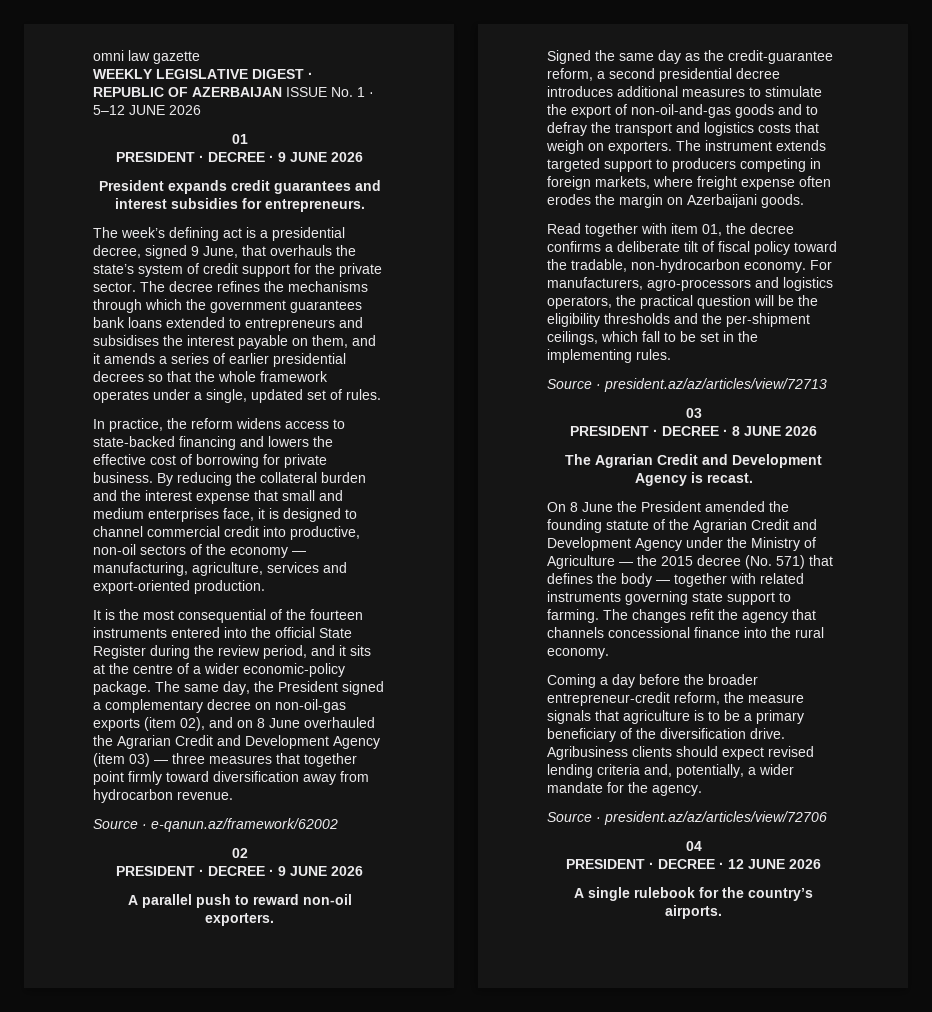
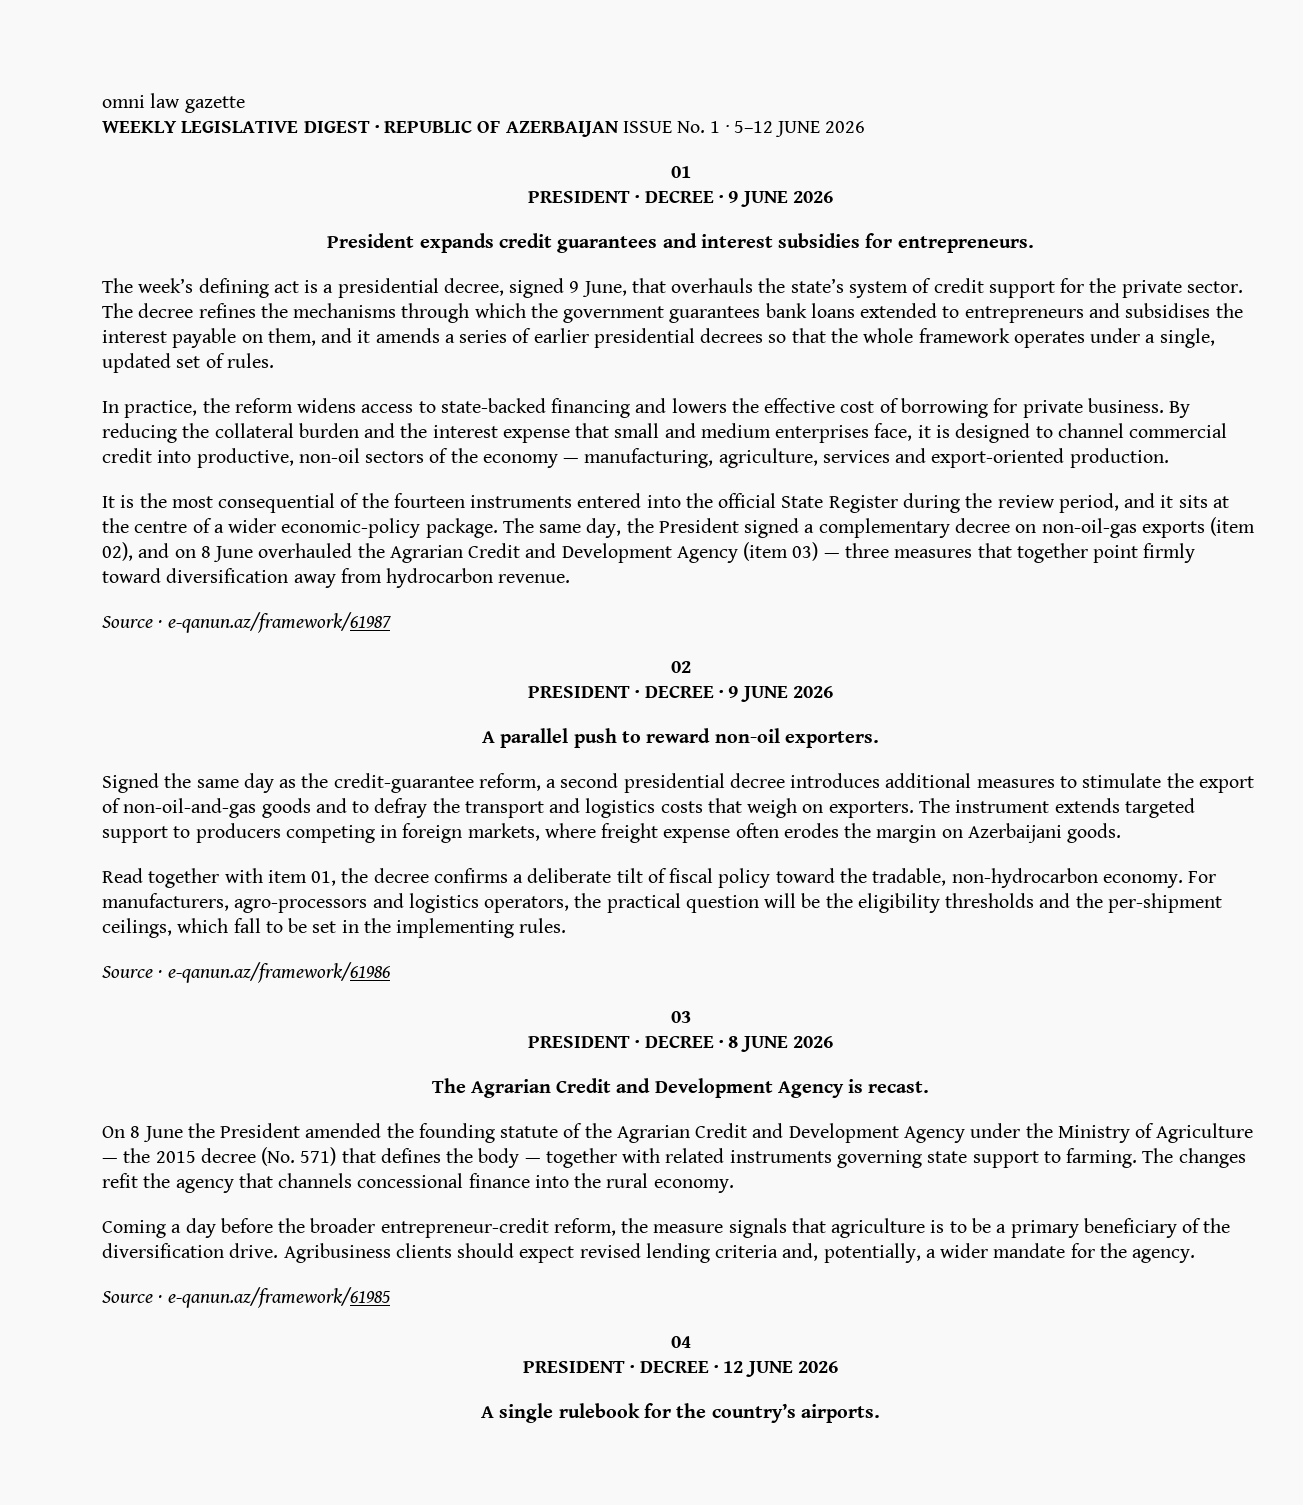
- Source · e-qanun.az/framework/62002
+ Source · e-qanun.az/framework/61987
- Source · president.az/az/articles/view/72713
+ Source · e-qanun.az/framework/61986
- Source · president.az/az/articles/view/72706
+ Source · e-qanun.az/framework/61985

